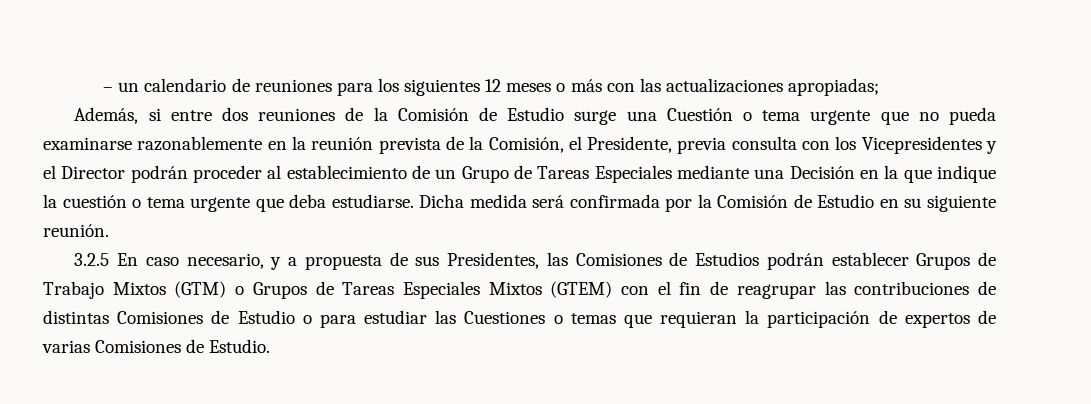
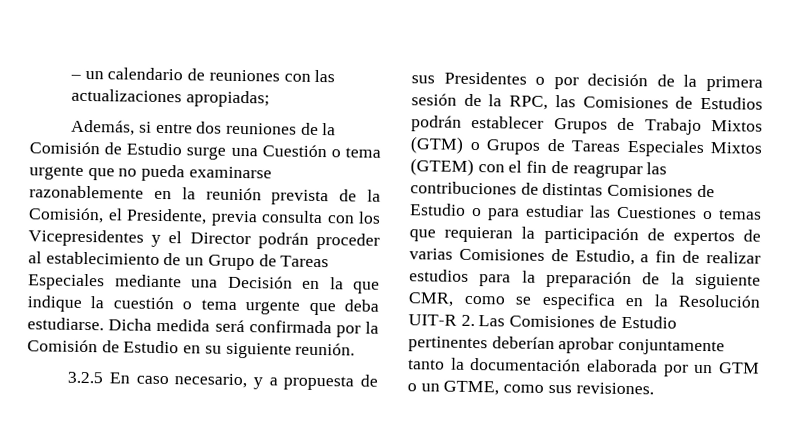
- – un calendario de reuniones para los siguientes 12 meses o más con las actualizaciones apropiadas;
+ – un calendario de reuniones con las actualizaciones apropiadas;
- 3.2.5 En caso necesario, y a propuesta de sus Presidentes, las Comisiones de Estudios podrán establecer Grupos de Trabajo Mixtos (GTM) o Grupos de Tareas Especiales Mixtos (GTEM) con el fin de reagrupar las contribuciones de distintas Comisiones de Estudio o para estudiar las Cuestiones o temas que requieran la participación de expertos de varias Comisiones de Estudio.
+ 3.2.5 En caso necesario, y a propuesta de sus Presidentes o por decisión de la primera sesión de la RPC, las Comisiones de Estudios podrán establecer Grupos de Trabajo Mixtos (GTM) o Grupos de Tareas Especiales Mixtos (GTEM) con el fin de reagrupar las contribuciones de distintas Comisiones de Estudio o para estudiar las Cuestiones o temas que requieran la participación de expertos de varias Comisiones de Estudio, a fin de realizar estudios para la preparación de la siguiente CMR, como se especifica en la Resolución UIT-R 2. Las Comisiones de Estudio pertinentes deberían aprobar conjuntamente tanto la documentación elaborada por un GTM o un GTME, como sus revisiones.

